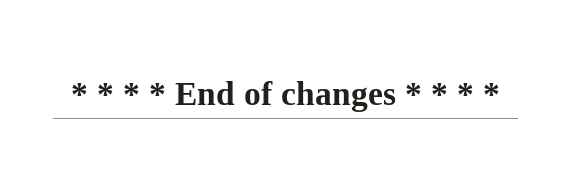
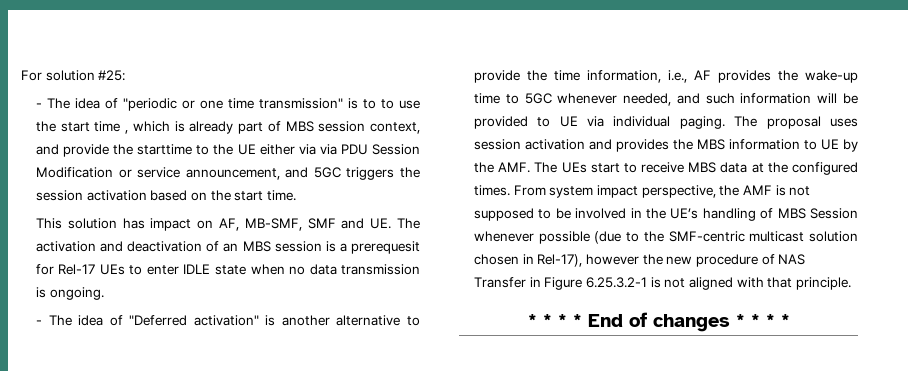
+ For solution #25:
+ - The idea of "periodic or one time transmission" is to to use the start time , which is already part of MBS session context, and provide the starttime to the UE either via via PDU Session Modification or service announcement, and 5GC triggers the session activation based on the start time.
+ This solution has impact on AF, MB-SMF, SMF and UE. The activation and deactivation of an MBS session is a prerequesit for Rel-17 UEs to enter IDLE state when no data transmission is ongoing.
+ - The idea of "Deferred activation" is another alternative to provide the time information, i.e., AF provides the wake-up time to 5GC whenever needed, and such information will be provided to UE via individual paging. The proposal uses session activation and provides the MBS information to UE by the AMF. The UEs start to receive MBS data at the configured times. From system impact perspective, the AMF is not supposed to be involved in the UE’s handling of MBS Session whenever possible (due to the SMF-centric multicast solution chosen in Rel-17), however the new procedure of NAS Transfer in Figure 6.25.3.2-1 is not aligned with that principle.

